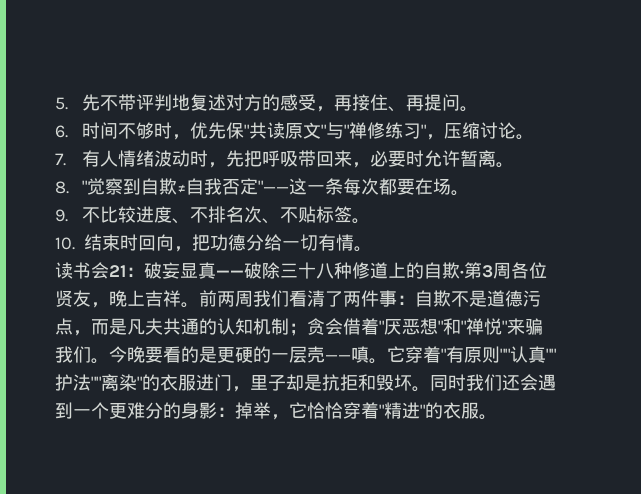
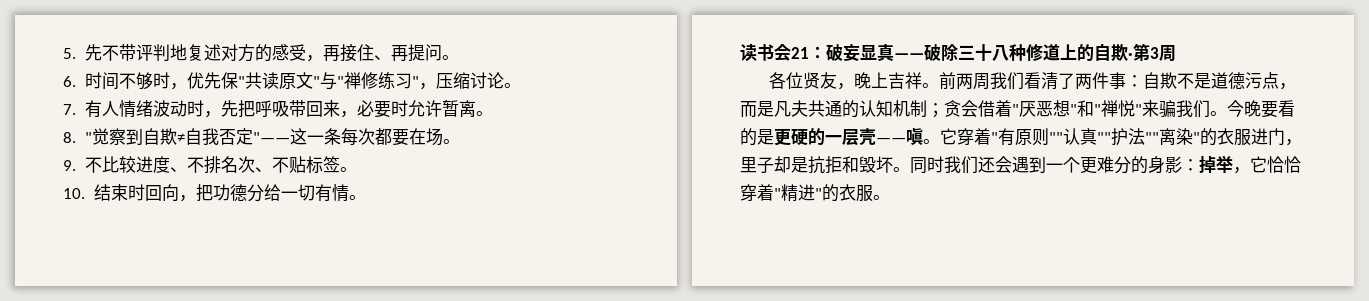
- 读书会21：破妄显真——破除三十八种修道上的自欺·第3周各位贤友，晚上吉祥。
+ 读书会21：破妄显真——破除三十八种修道上的自欺·第3周
+ 各位贤友，晚上吉祥。

